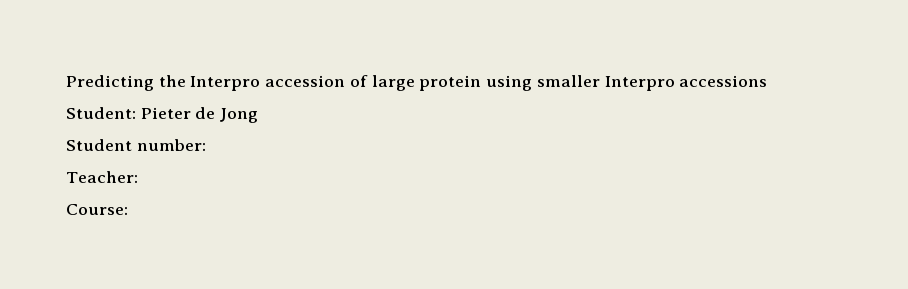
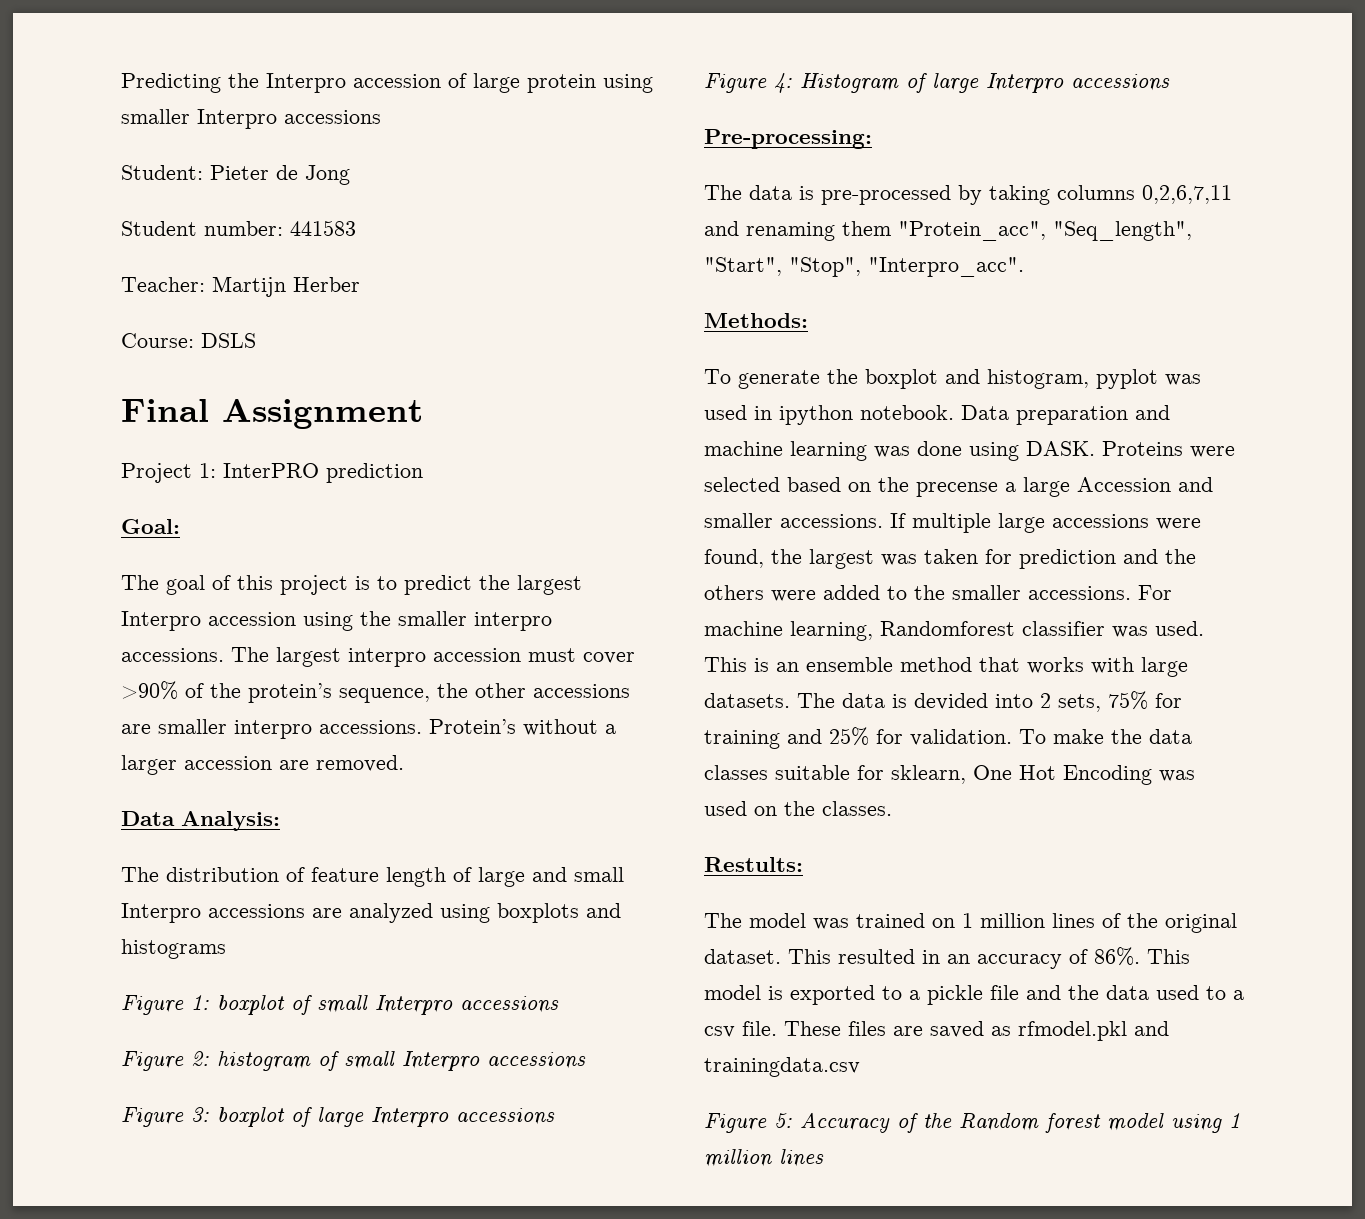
- Student number:
+ Student number: 441583
- Teacher:
+ Teacher: Martijn Herber
- Course:
+ Course: DSLS
+ Final Assignment
+ Project 1: InterPRO prediction
+ Goal:
+ The goal of this project is to predict the largest Interpro accession using the smaller interpro accessions. The largest interpro accession must cover >90% of the protein’s sequence, the other accessions are smaller interpro accessions. Protein’s without a larger accession are removed.
+ Data Analysis:
+ The distribution of feature length of large and small Interpro accessions are analyzed using boxplots and histograms
+ Figure 1: boxplot of small Interpro accessions
+ Figure 2: histogram of small Interpro accessions
+ Figure 3: boxplot of large Interpro accessions
+ Figure 4: Histogram of large Interpro accessions
+ Pre-processing:
+ The data is pre-processed by taking columns 0,2,6,7,11 and renaming them "Protein_acc", "Seq_length", "Start", "Stop", "Interpro_acc".
+ Methods:
+ To generate the boxplot and histogram, pyplot was used in ipython notebook. Data preparation and machine learning was done using DASK. Proteins were selected based on the precense a large Accession and smaller accessions. If multiple large accessions were found, the largest was taken for prediction and the others were added to the smaller accessions. For machine learning, Randomforest classifier was used. This is an ensemble method that works with large datasets. The data is devided into 2 sets, 75% for training and 25% for validation. To make the data classes suitable for sklearn, One Hot Encoding was used on the classes.
+ Restults:
+ The model was trained on 1 million lines of the original dataset. This resulted in an accuracy of 86%. This model is exported to a pickle file and the data used to a csv file. These files are saved as rfmodel.pkl and trainingdata.csv
+ Figure 5: Accuracy of the Random forest model using 1 million lines

